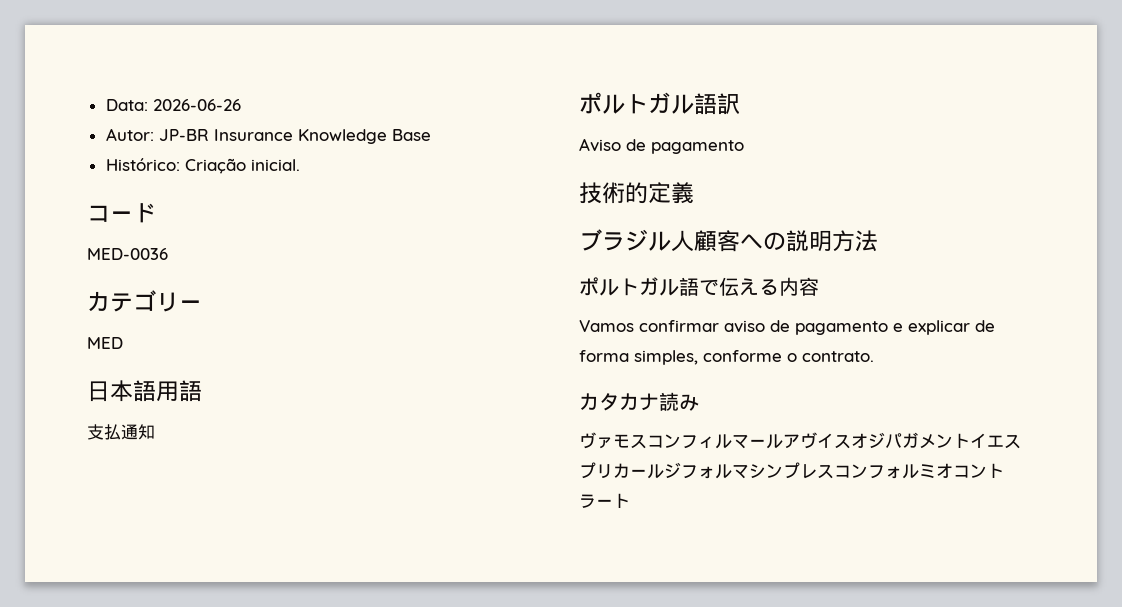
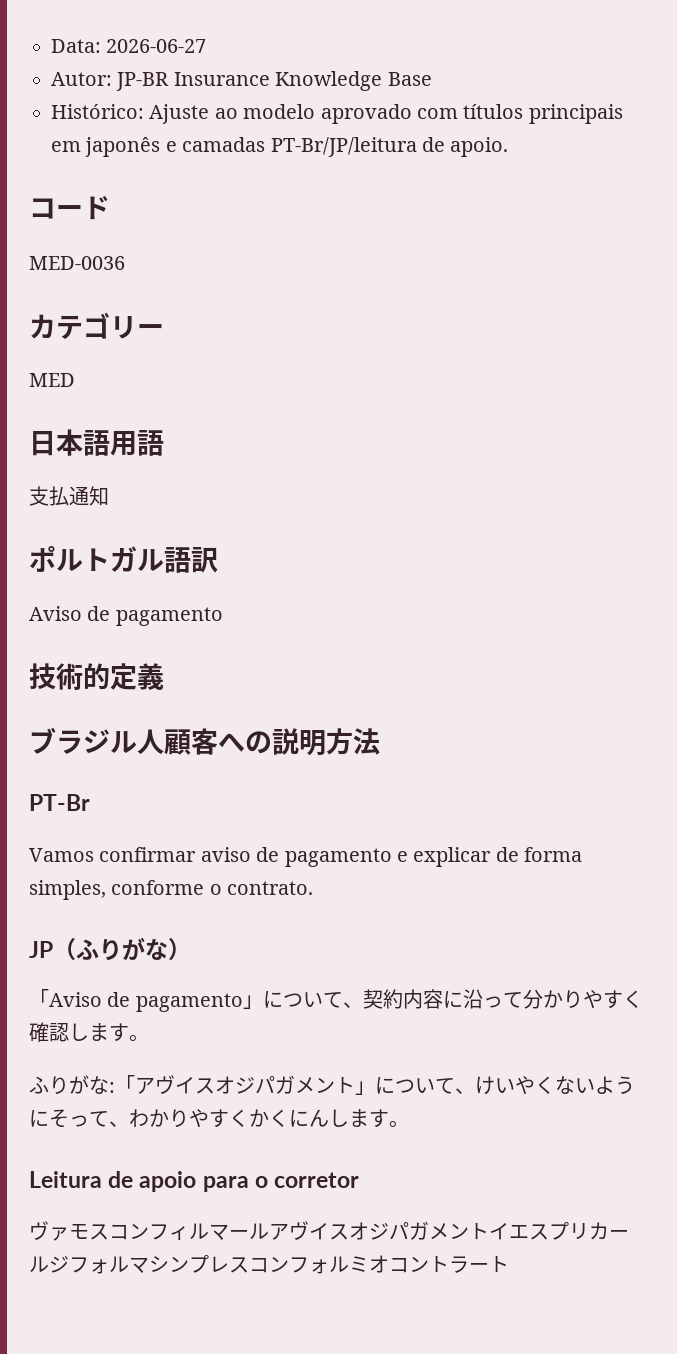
- Data: 2026-06-26
+ Data: 2026-06-27
- Histórico: Criação inicial.
+ Histórico: Ajuste ao modelo aprovado com títulos principais em japonês e camadas PT-Br/JP/leitura de apoio.
- ポルトガル語で伝える内容
+ PT-Br
- カタカナ読み
+ JP（ふりがな）
+ 「Aviso de pagamento」について、契約内容に沿って分かりやすく確認します。
+ ふりがな:「アヴイスオジパガメント」について、けいやくないようにそって、わかりやすくかくにんします。
+ Leitura de apoio para o corretor

